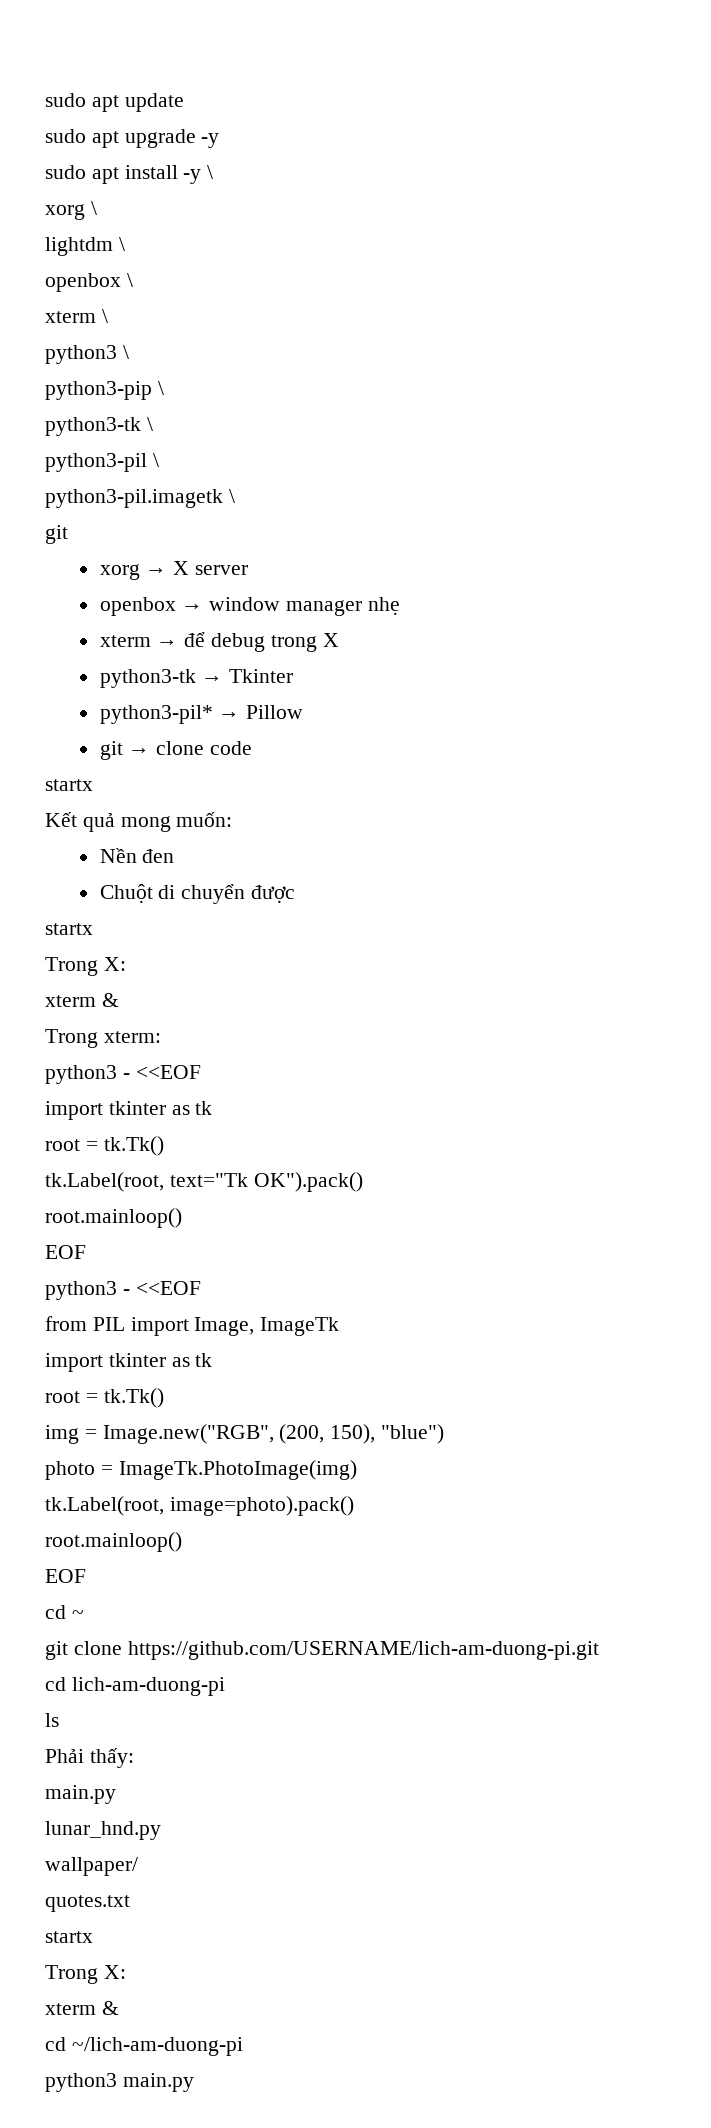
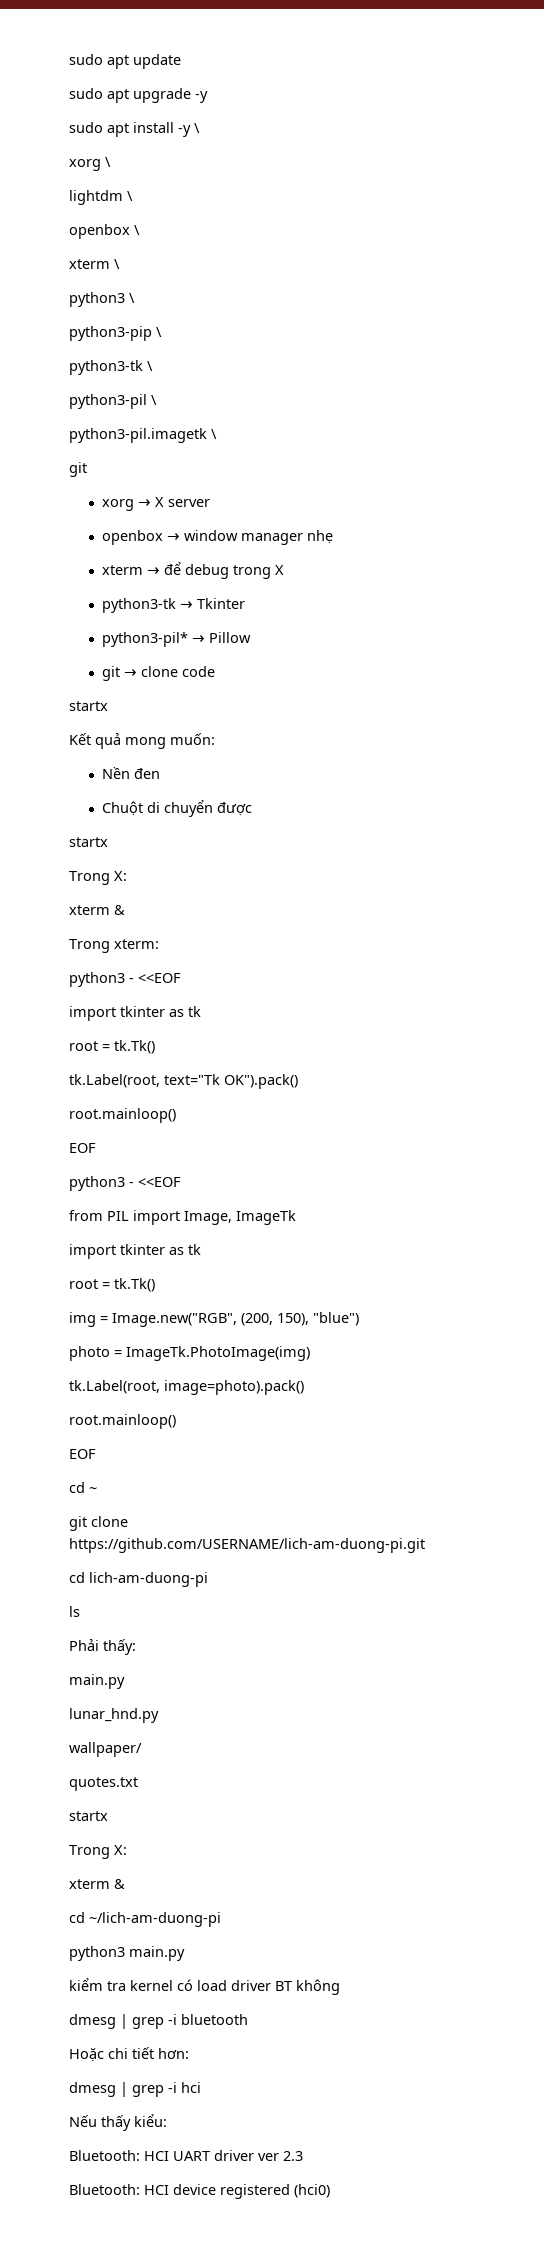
+ kiểm tra kernel có load driver BT không
+ dmesg | grep -i bluetooth
+ Hoặc chi tiết hơn:
+ dmesg | grep -i hci
+ Nếu thấy kiểu:
+ Bluetooth: HCI UART driver ver 2.3
+ Bluetooth: HCI device registered (hci0)

